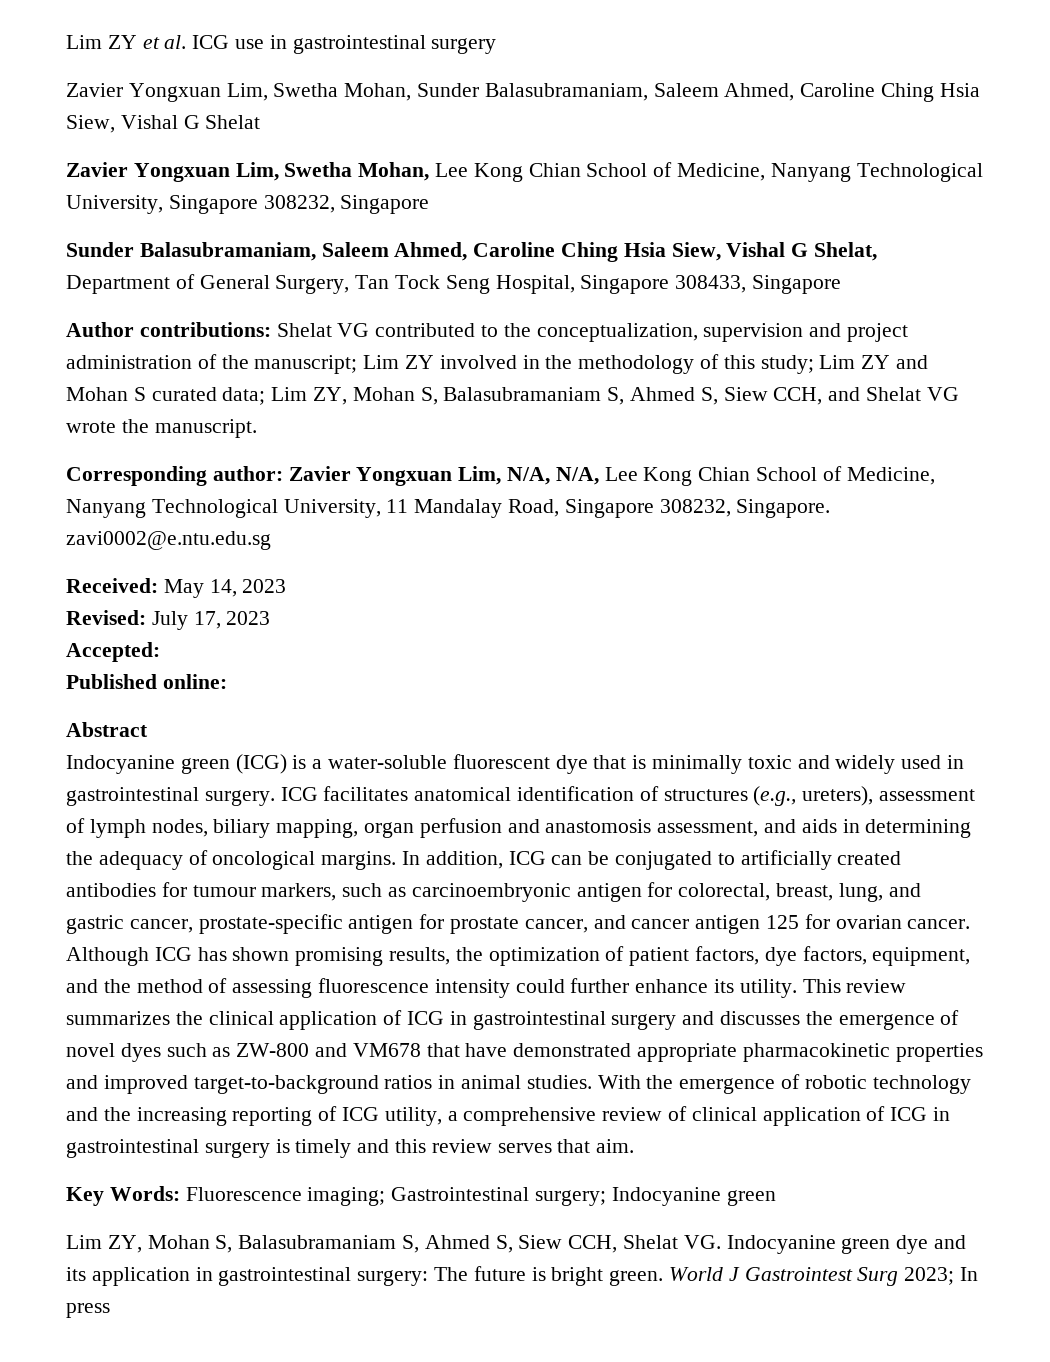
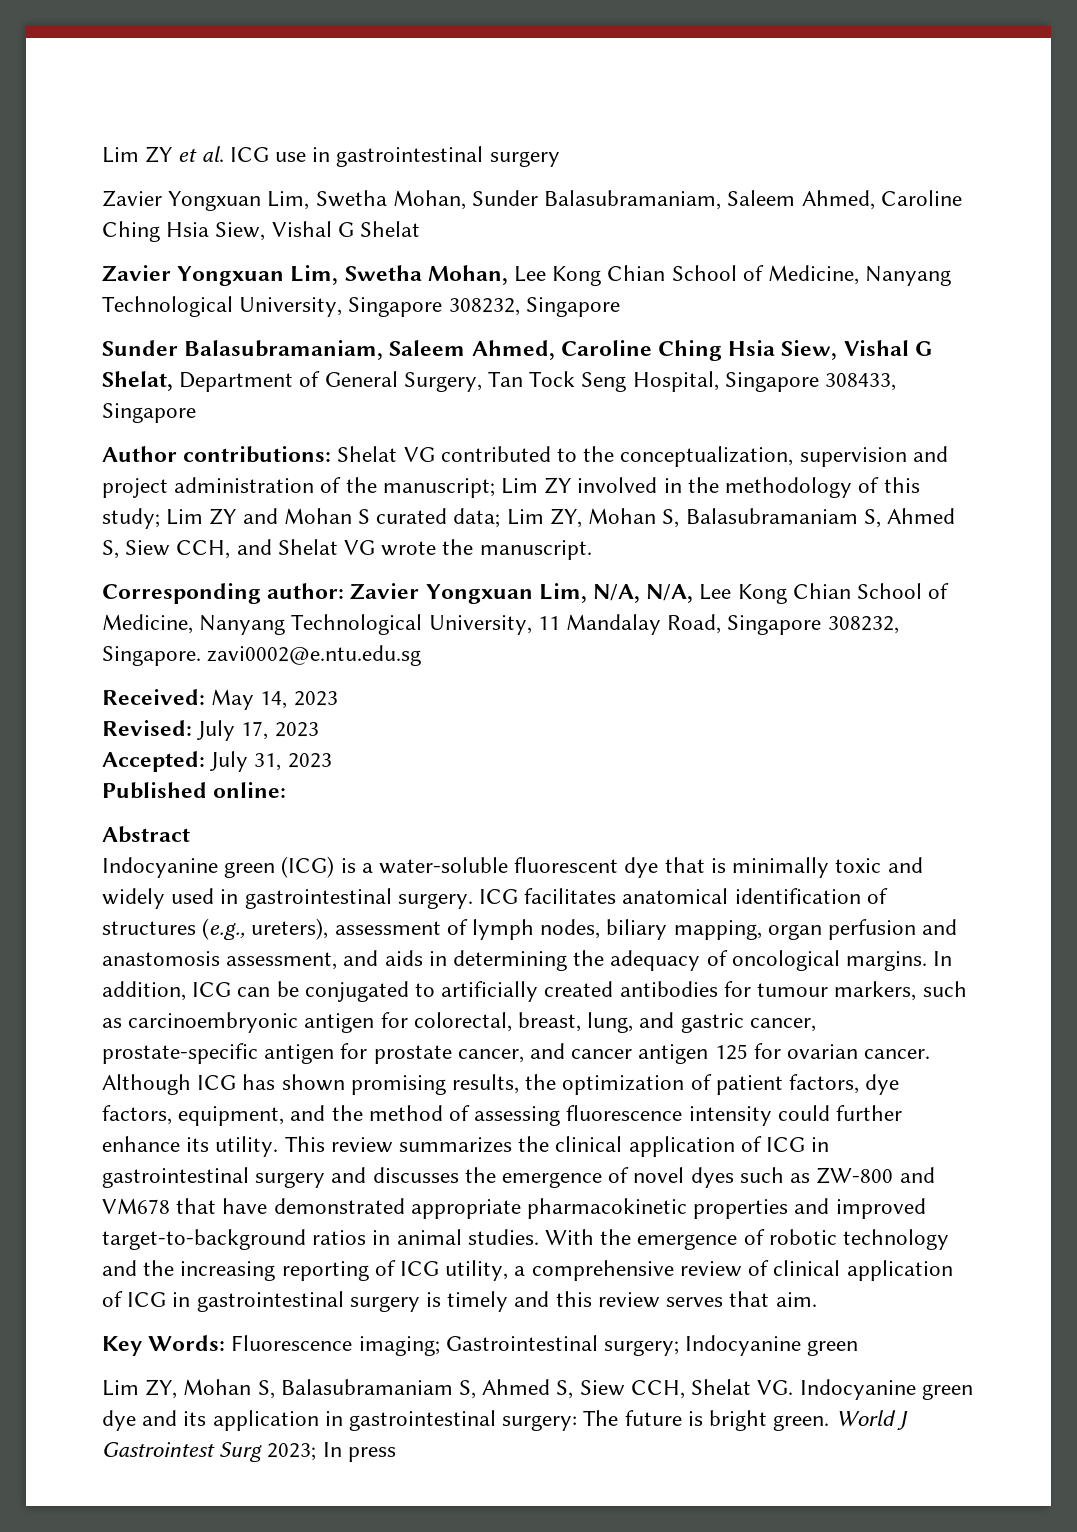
- Accepted:
+ Accepted: July 31, 2023

